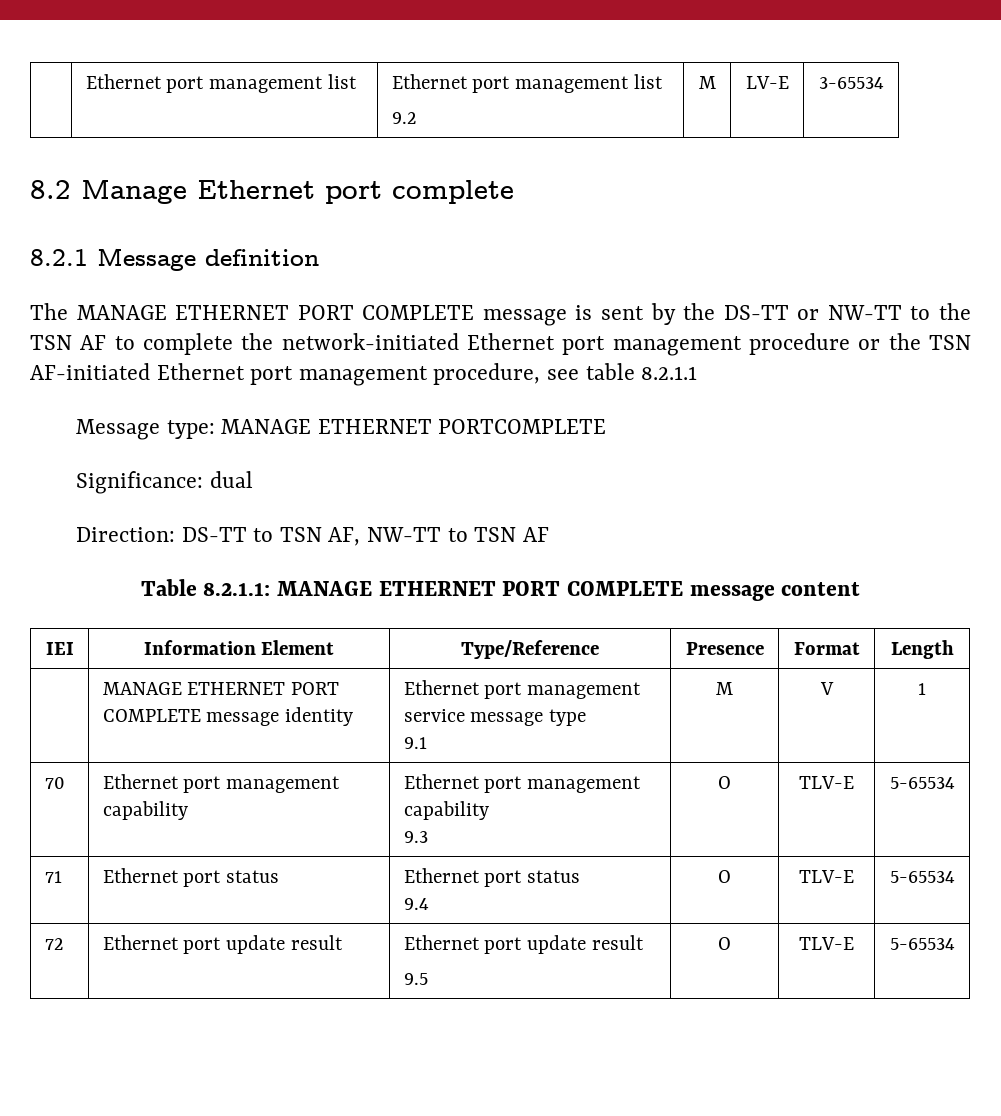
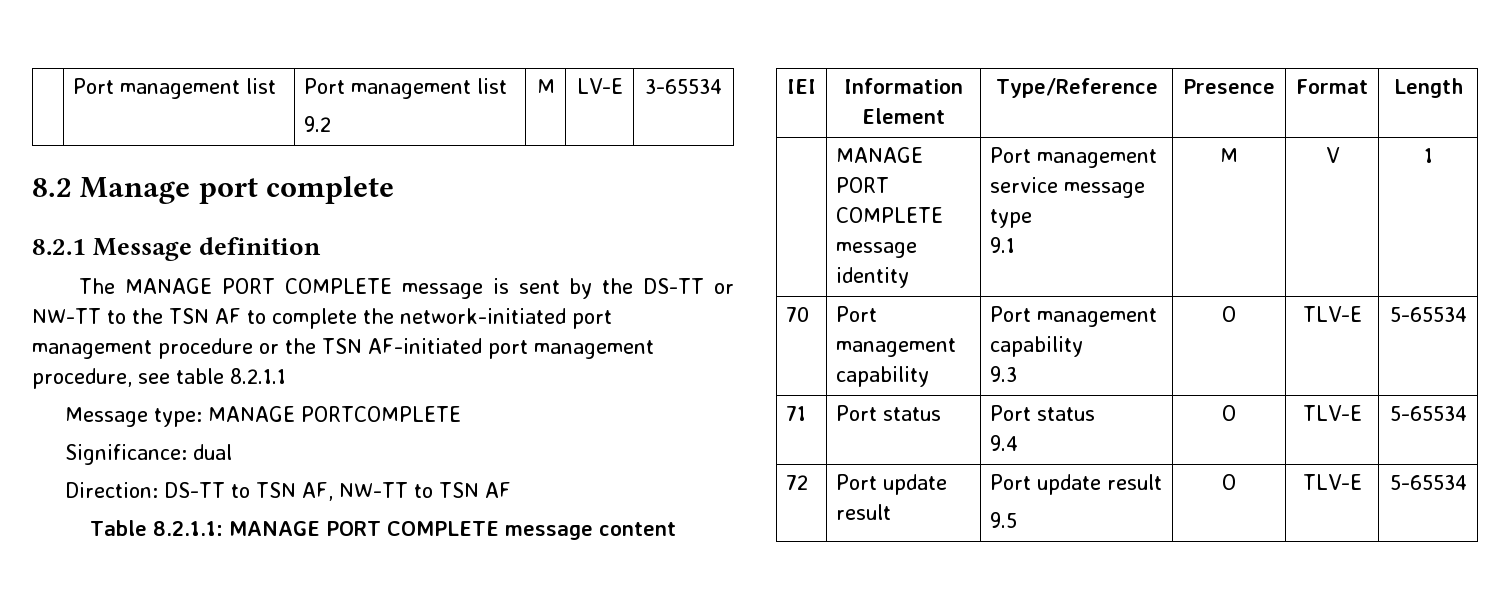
- | Ethernet port management list | Ethernet port management list
+ | Port management list | Port management list
- 8.2 Manage Ethernet port complete
+ 8.2 Manage port complete
- The MANAGE ETHERNET PORT COMPLETE message is sent by the DS-TT or NW-TT to the TSN AF to complete the network-initiated Ethernet port management procedure or the TSN AF-initiated Ethernet port management procedure, see table 8.2.1.1
+ The MANAGE PORT COMPLETE message is sent by the DS-TT or NW-TT to the TSN AF to complete the network-initiated port management procedure or the TSN AF-initiated port management procedure, see table 8.2.1.1
- Message type: MANAGE ETHERNET PORTCOMPLETE
+ Message type: MANAGE PORTCOMPLETE
- Table 8.2.1.1: MANAGE ETHERNET PORT COMPLETE message content
+ Table 8.2.1.1: MANAGE PORT COMPLETE message content
- | MANAGE ETHERNET PORT COMPLETE message identity | Ethernet port management service message type
+ | MANAGE PORT COMPLETE message identity | Port management service message type
- 70 | Ethernet port management capability | Ethernet port management capability
+ 70 | Port management capability | Port management capability
- 71 | Ethernet port status | Ethernet port status
+ 71 | Port status | Port status
- 72 | Ethernet port update result | Ethernet port update result
+ 72 | Port update result | Port update result

